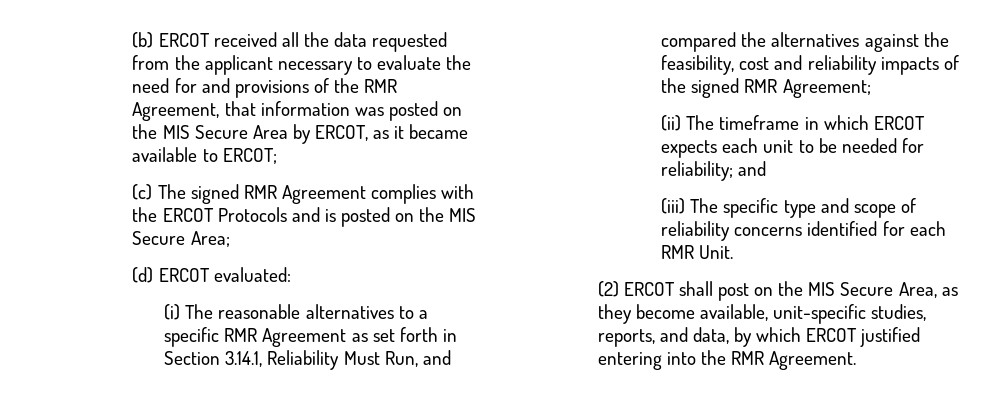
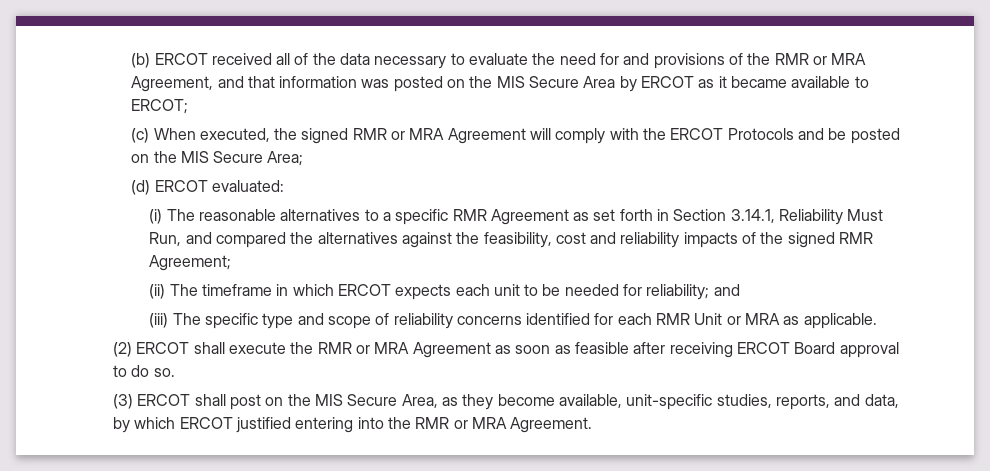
- (b) ERCOT received all the data requested from the applicant necessary to evaluate the need for and provisions of the RMR Agreement, that information was posted on the MIS Secure Area by ERCOT, as it became available to ERCOT;
+ (b) ERCOT received all of the data necessary to evaluate the need for and provisions of the RMR or MRA Agreement, and that information was posted on the MIS Secure Area by ERCOT as it became available to ERCOT;
- (c) The signed RMR Agreement complies with the ERCOT Protocols and is posted on the MIS Secure Area;
+ (c) When executed, the signed RMR or MRA Agreement will comply with the ERCOT Protocols and be posted on the MIS Secure Area;
- (iii) The specific type and scope of reliability concerns identified for each RMR Unit.
- (2) ERCOT shall post on the MIS Secure Area, as they become available, unit-specific studies, reports, and data, by which ERCOT justified entering into the RMR Agreement.
+ (iii) The specific type and scope of reliability concerns identified for each RMR Unit or MRA as applicable.
+ (2) ERCOT shall execute the RMR or MRA Agreement as soon as feasible after receiving ERCOT Board approval to do so.
+ (3) ERCOT shall post on the MIS Secure Area, as they become available, unit-specific studies, reports, and data, by which ERCOT justified entering into the RMR or MRA Agreement.

